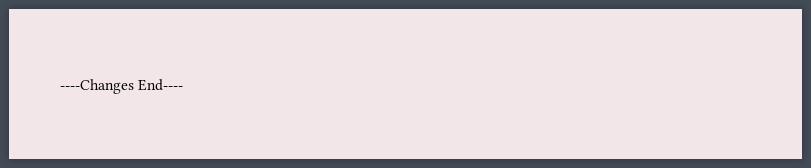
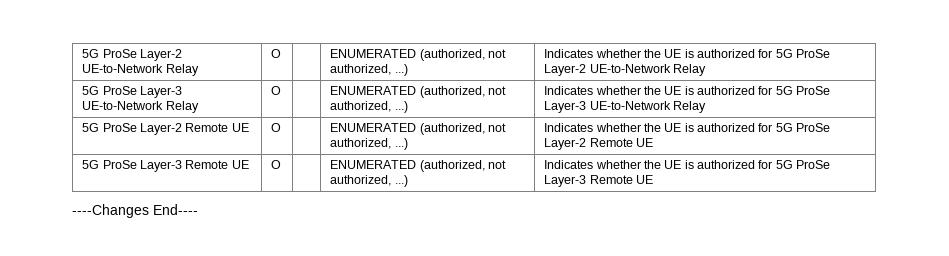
+ 5G ProSe Layer-2 UE-to-Network Relay | O | | ENUMERATED (authorized, not authorized, ...) | Indicates whether the UE is authorized for 5G ProSe Layer-2 UE-to-Network Relay
+ 5G ProSe Layer-3 UE-to-Network Relay | O | | ENUMERATED (authorized, not authorized, ...) | Indicates whether the UE is authorized for 5G ProSe Layer-3 UE-to-Network Relay
+ 5G ProSe Layer-2 Remote UE | O | | ENUMERATED (authorized, not authorized, ...) | Indicates whether the UE is authorized for 5G ProSe Layer-2 Remote UE
+ 5G ProSe Layer-3 Remote UE | O | | ENUMERATED (authorized, not authorized, ...) | Indicates whether the UE is authorized for 5G ProSe Layer-3 Remote UE

